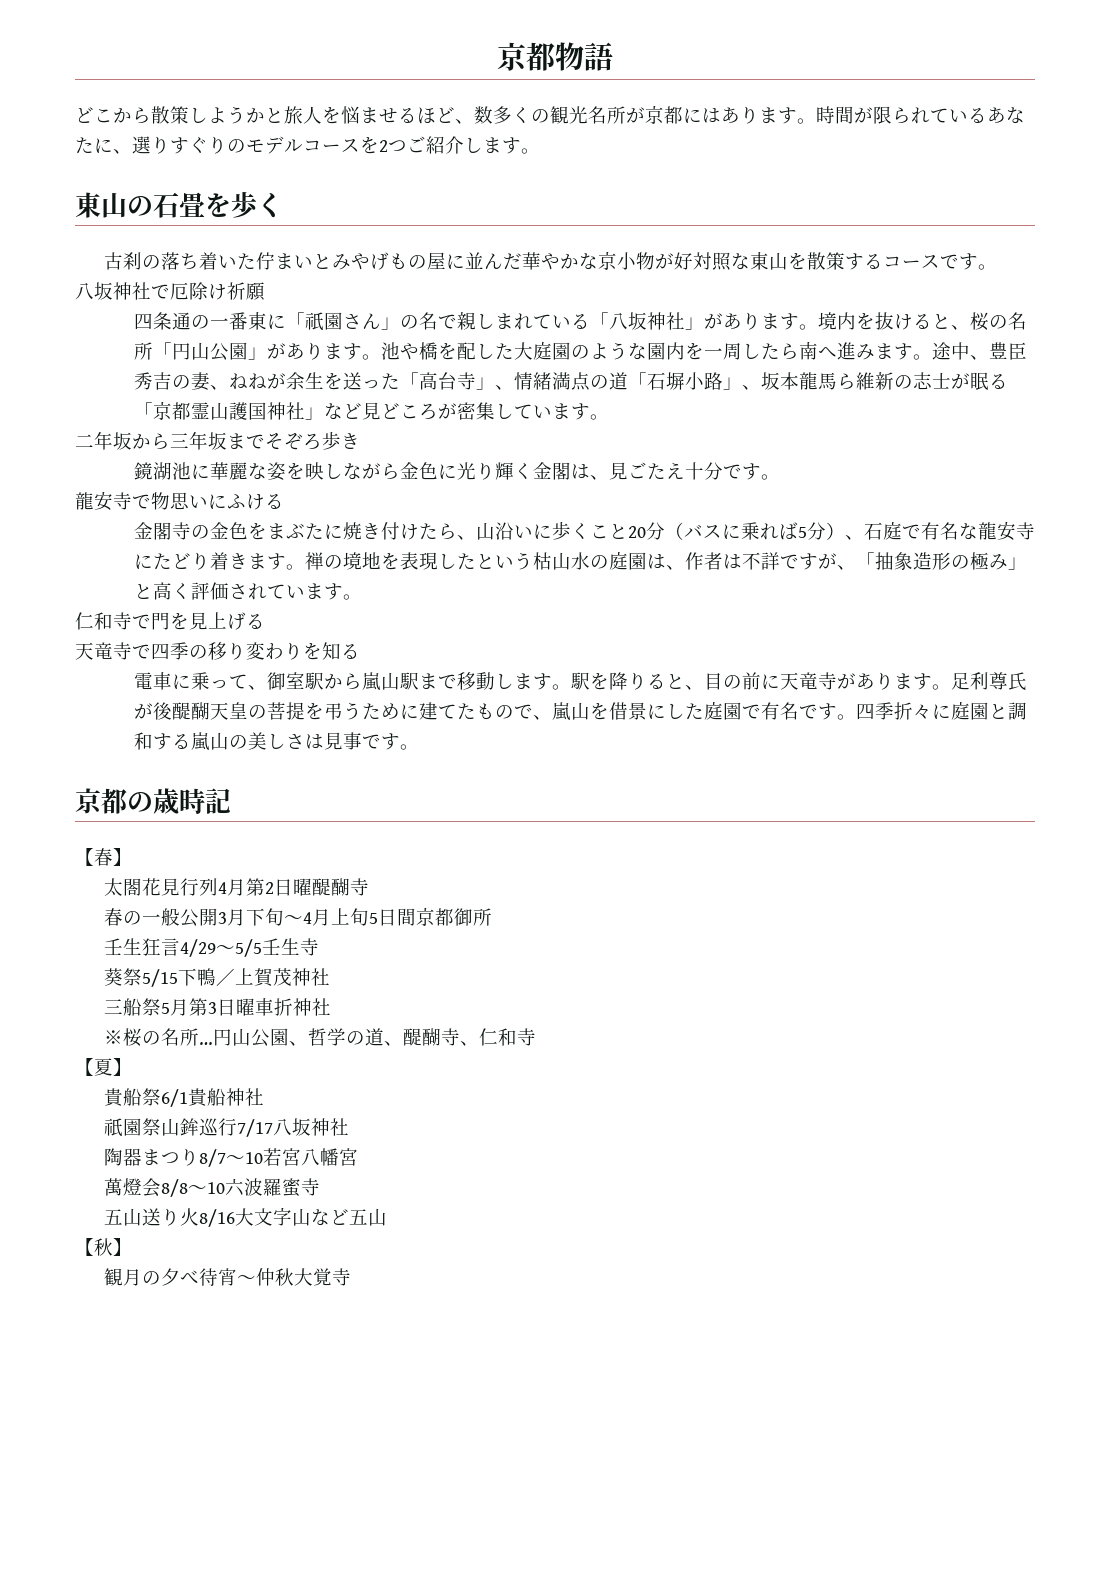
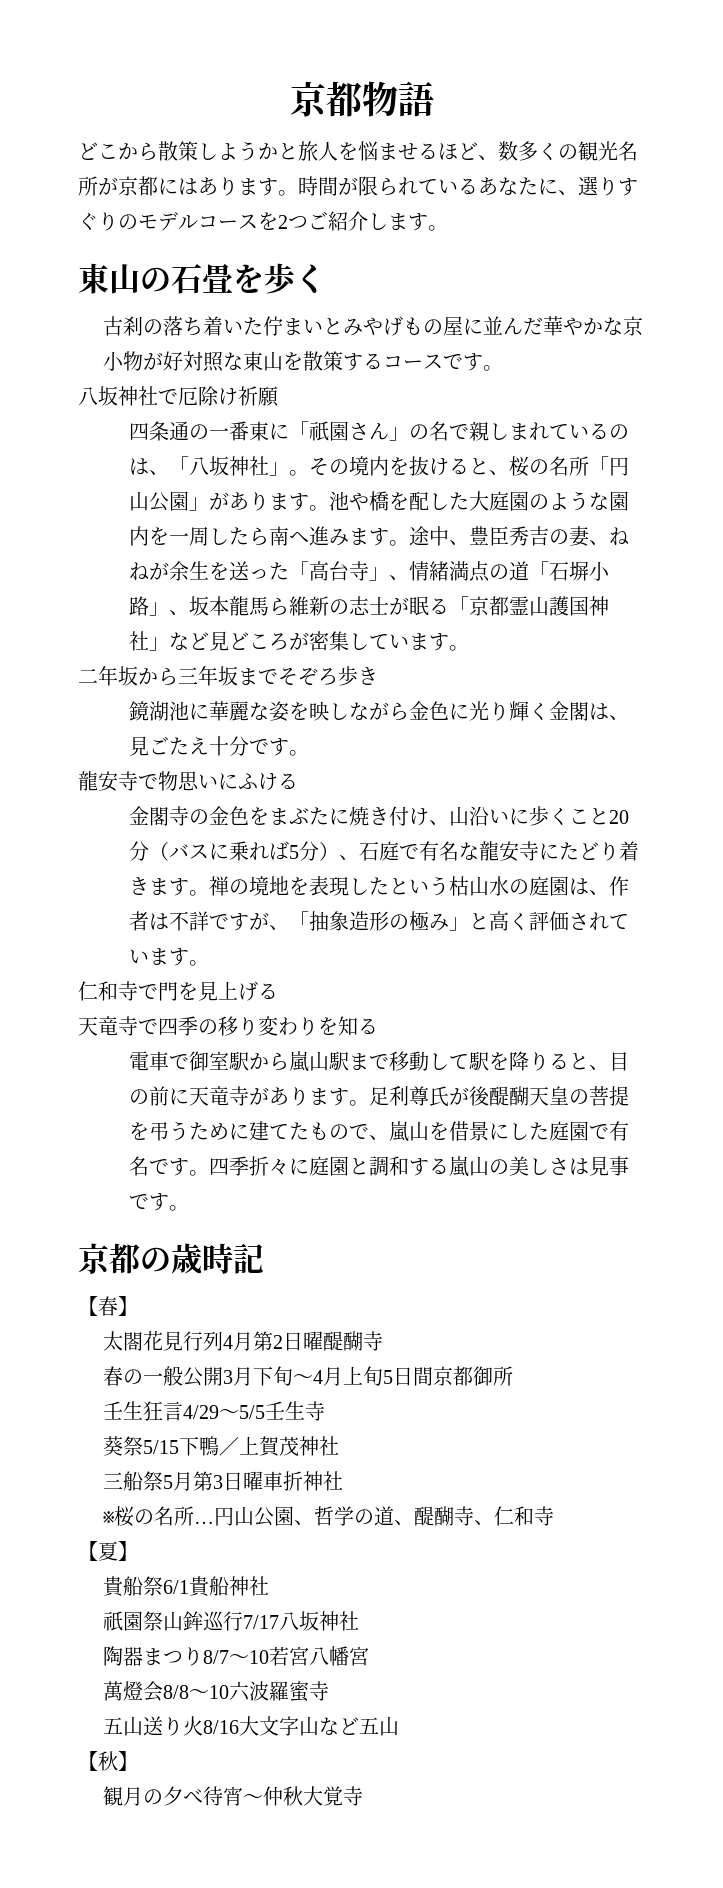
- 四条通の一番東に「祇園さん」の名で親しまれている「八坂神社」があります。境内を抜けると、桜の名所「円山公園」があります。
+ 四条通の一番東に「祇園さん」の名で親しまれているのは、「八坂神社」。その境内を抜けると、桜の名所「円山公園」があります。
- 金閣寺の金色をまぶたに焼き付けたら、山沿いに歩くこと20分（バスに乗れば5分）、石庭で有名な龍安寺にたどり着きます。
+ 金閣寺の金色をまぶたに焼き付け、山沿いに歩くこと20分（バスに乗れば5分）、石庭で有名な龍安寺にたどり着きます。
- 電車に乗って、御室駅から嵐山駅まで移動します。駅を降りると、目の前に天竜寺があります。
+ 電車で御室駅から嵐山駅まで移動して駅を降りると、目の前に天竜寺があります。

